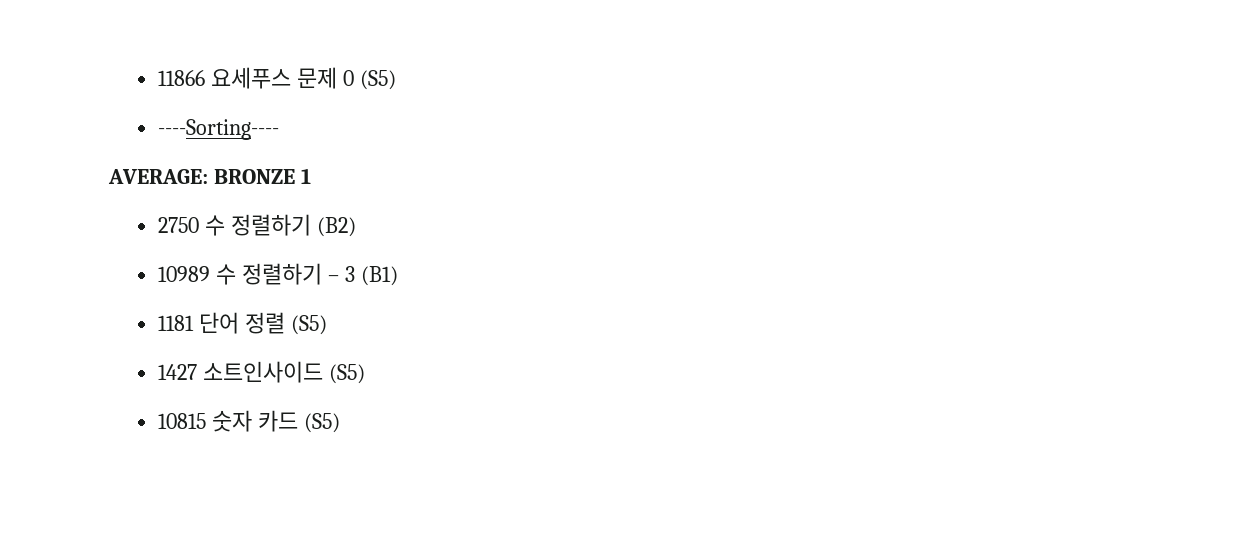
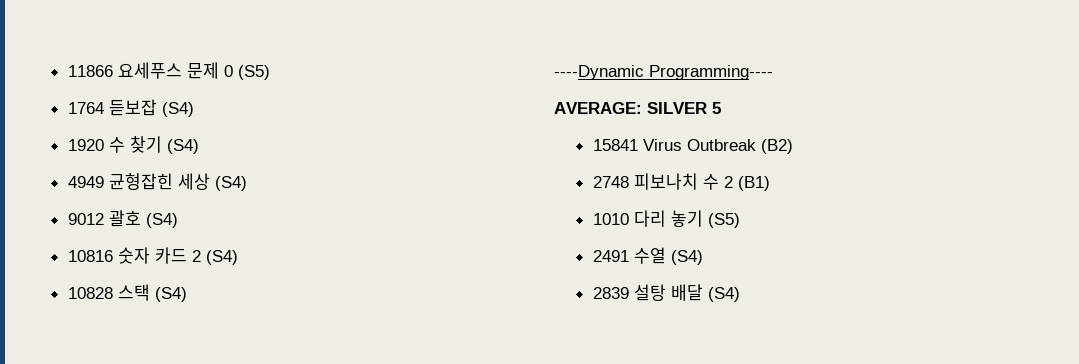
- ----Sorting----
- AVERAGE: BRONZE 1
- 2750 수 정렬하기 (B2)
- 10989 수 정렬하기 – 3 (B1)
- 1181 단어 정렬 (S5)
- 1427 소트인사이드 (S5)
- 10815 숫자 카드 (S5)
+ 1764 듣보잡 (S4)
+ 1920 수 찾기 (S4)
+ 4949 균형잡힌 세상 (S4)
+ 9012 괄호 (S4)
+ 10816 숫자 카드 2 (S4)
+ 10828 스택 (S4)
+ ----Dynamic Programming----
+ AVERAGE: SILVER 5
+ 15841 Virus Outbreak (B2)
+ 2748 피보나치 수 2 (B1)
+ 1010 다리 놓기 (S5)
+ 2491 수열 (S4)
+ 2839 설탕 배달 (S4)

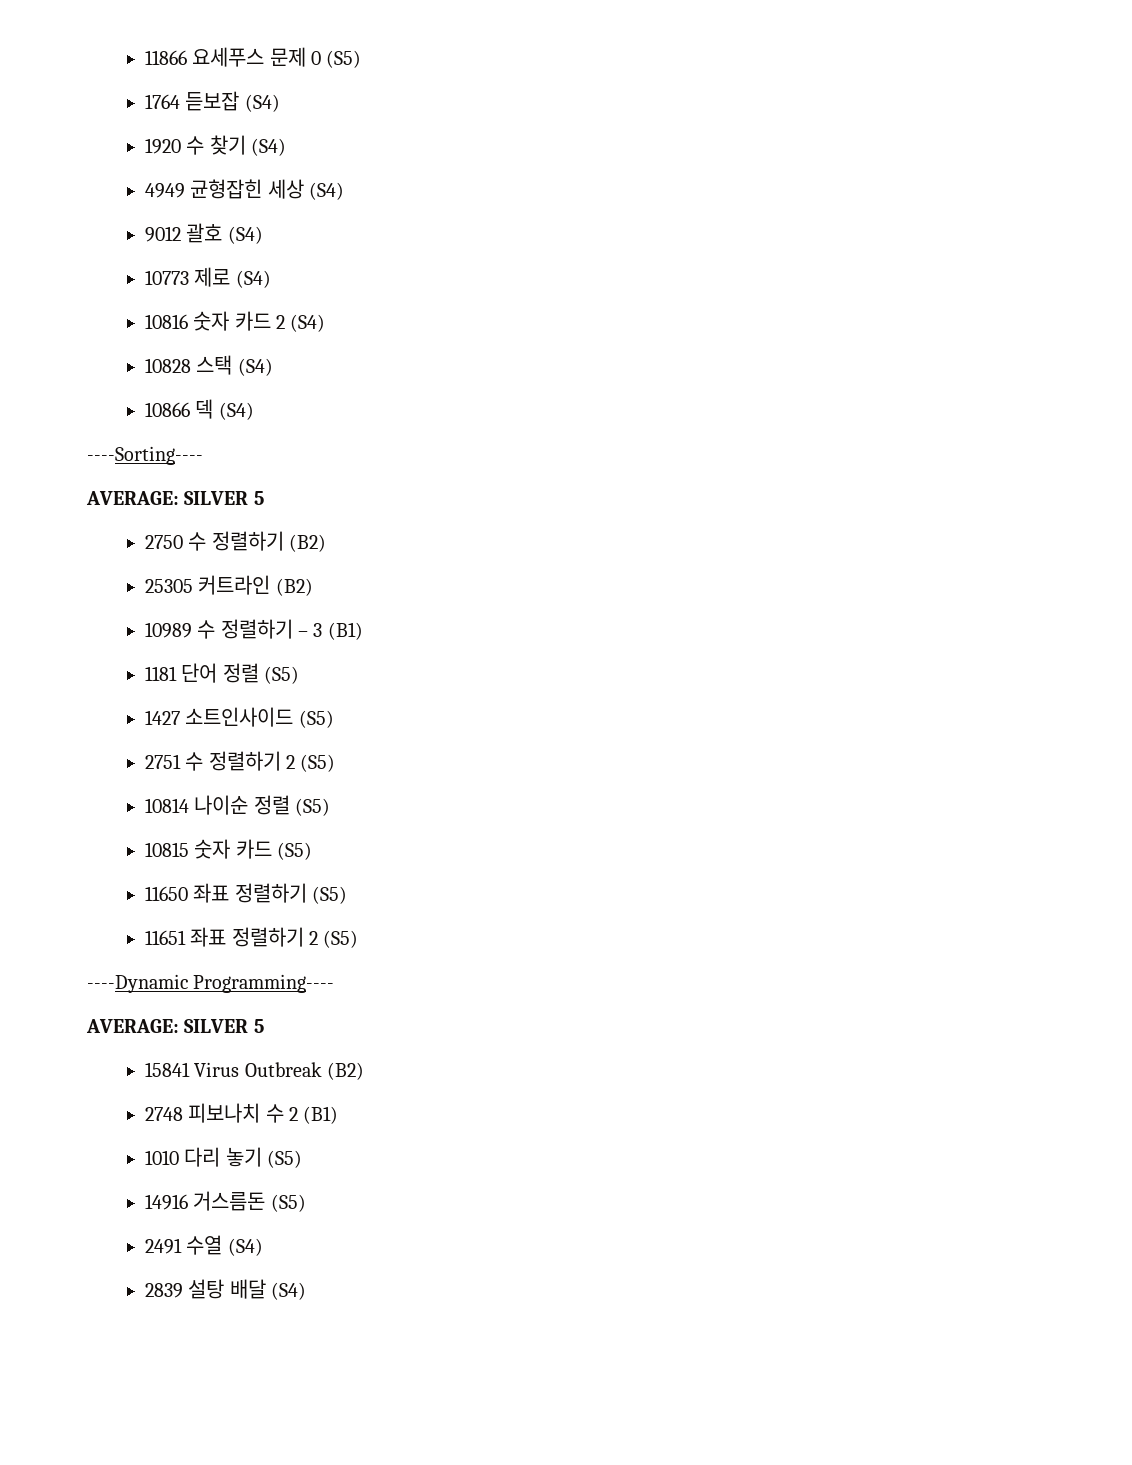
+ 10773 제로 (S4)
+ 10866 덱 (S4)
+ ----Sorting----
+ AVERAGE: SILVER 5
+ 2750 수 정렬하기 (B2)
+ 25305 커트라인 (B2)
+ 10989 수 정렬하기 – 3 (B1)
+ 1181 단어 정렬 (S5)
+ 1427 소트인사이드 (S5)
+ 2751 수 정렬하기 2 (S5)
+ 10814 나이순 정렬 (S5)
+ 10815 숫자 카드 (S5)
+ 11650 좌표 정렬하기 (S5)
+ 11651 좌표 정렬하기 2 (S5)
+ 14916 거스름돈 (S5)

